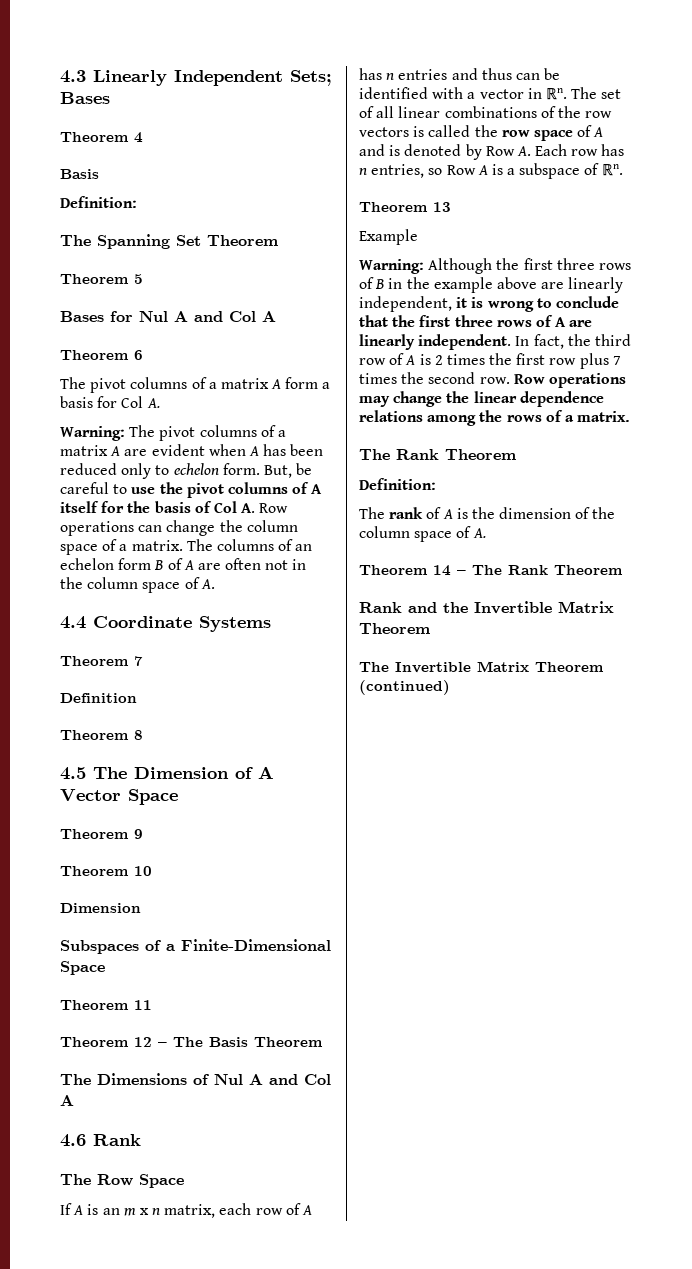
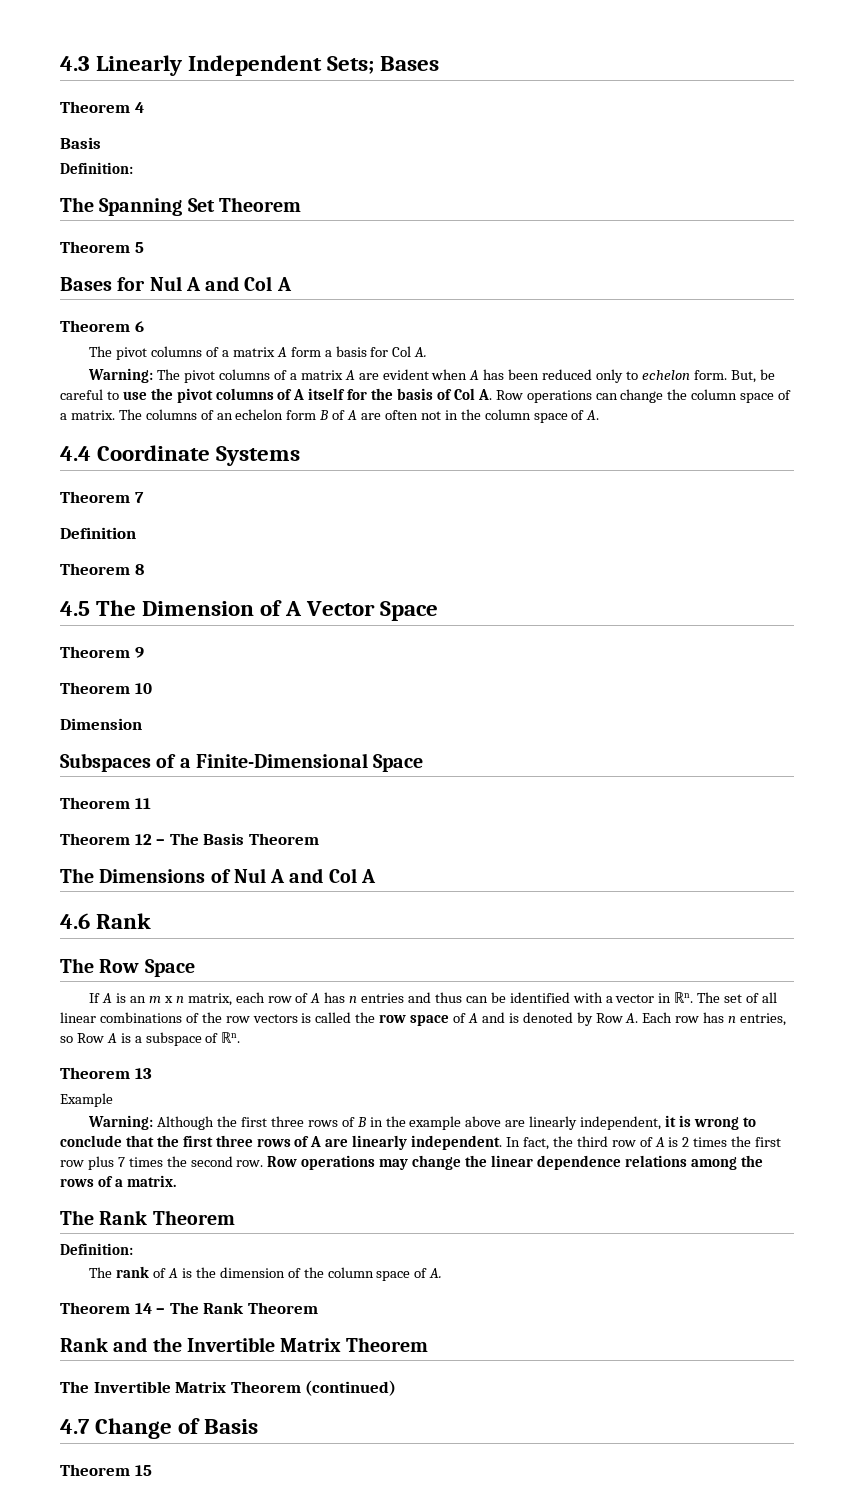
+ 4.7 Change of Basis
+ Theorem 15

